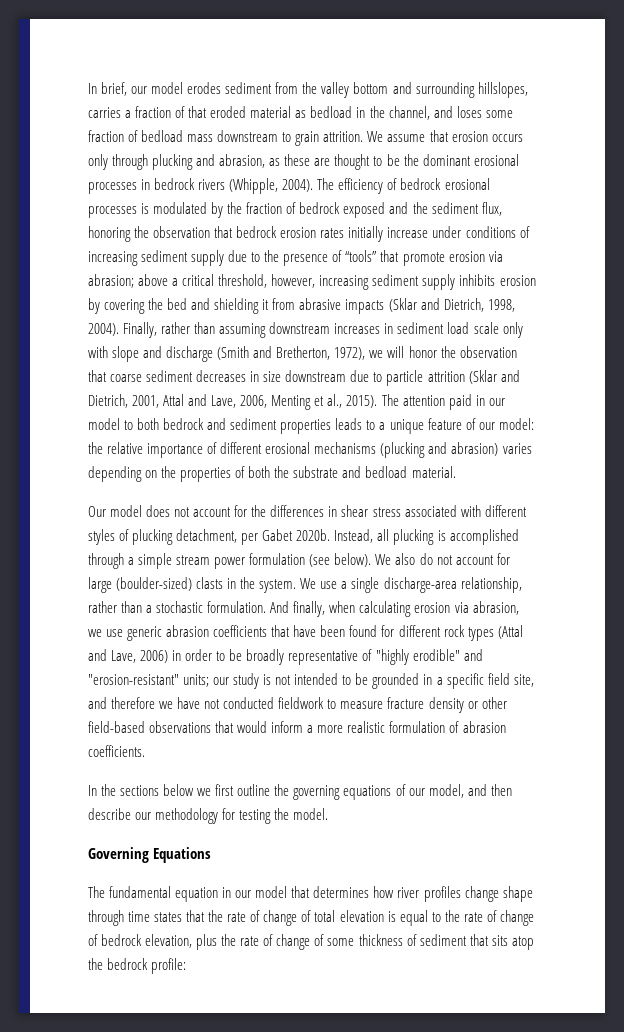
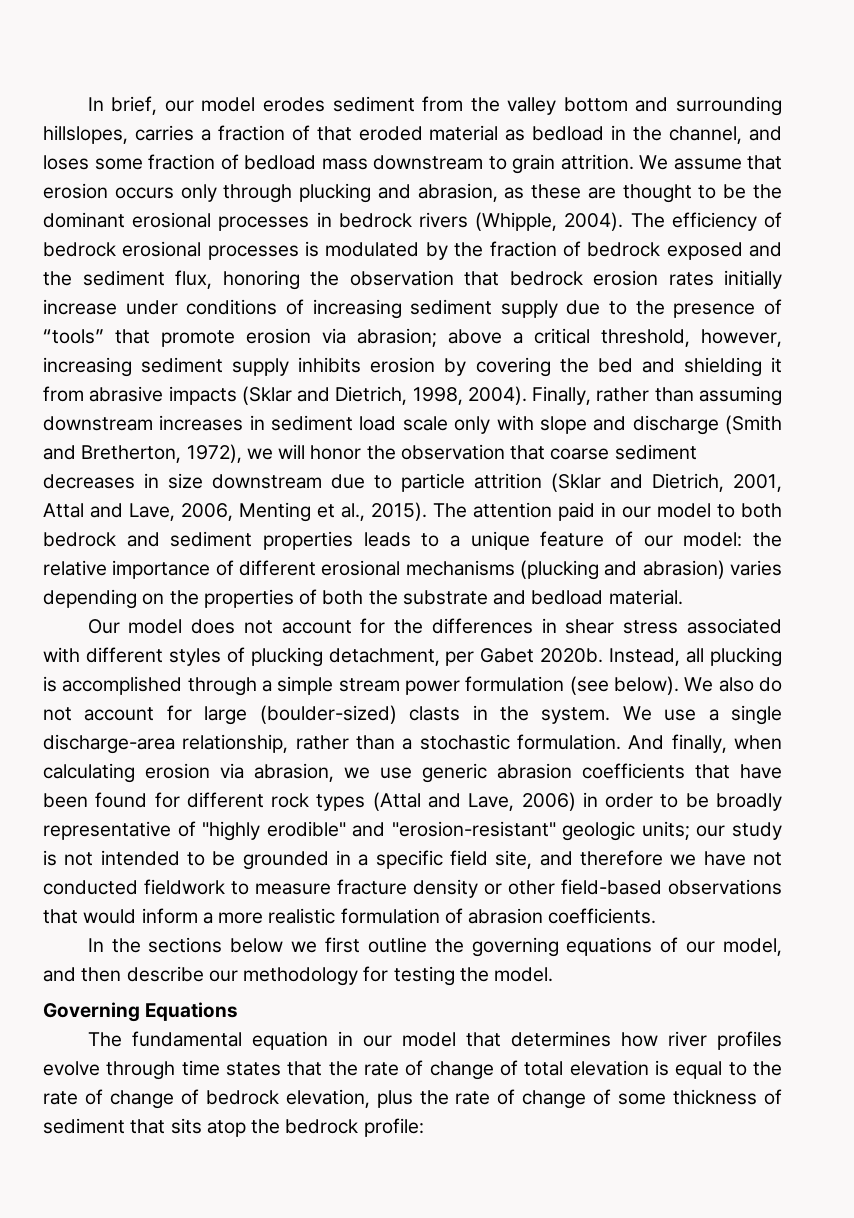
- And finally, when calculating erosion via abrasion, we use generic abrasion coefficients that have been found for different rock types (Attal and Lave, 2006) in order to be broadly representative of "highly erodible" and "erosion-resistant" units;
+ And finally, when calculating erosion via abrasion, we use generic abrasion coefficients that have been found for different rock types (Attal and Lave, 2006) in order to be broadly representative of "highly erodible" and "erosion-resistant" geologic units;
- The fundamental equation in our model that determines how river profiles change shape through time states that the rate of change of total elevation is equal to the rate of change of bedrock elevation, plus the rate of change of some thickness of sediment that sits atop the bedrock profile:
+ The fundamental equation in our model that determines how river profiles evolve through time states that the rate of change of total elevation is equal to the rate of change of bedrock elevation, plus the rate of change of some thickness of sediment that sits atop the bedrock profile:

